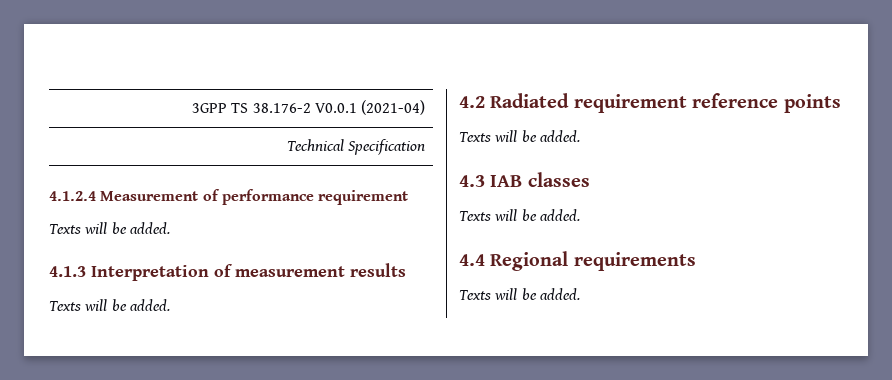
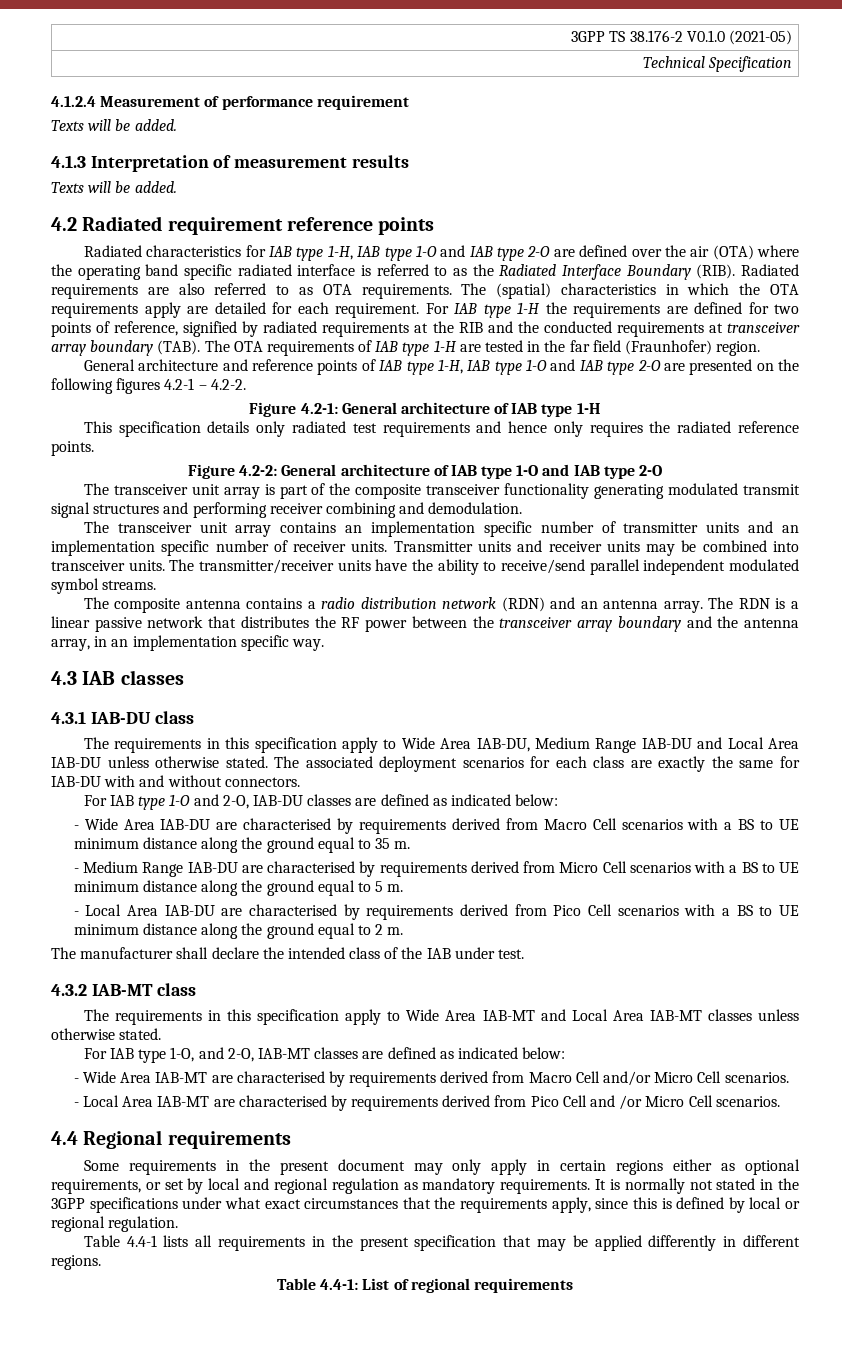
- 3GPP TS 38.176-2 V0.0.1 (2021-04)
+ 3GPP TS 38.176-2 V0.1.0 (2021-05)
  4.2 Radiated requirement reference points
- Texts will be added.
+ Radiated characteristics for IAB type 1-H, IAB type 1-O and IAB type 2-O are defined over the air (OTA) where the operating band specific radiated interface is referred to as the Radiated Interface Boundary (RIB). Radiated requirements are also referred to as OTA requirements. The (spatial) characteristics in which the OTA requirements apply are detailed for each requirement. For IAB type 1-H the requirements are defined for two points of reference, signified by radiated requirements at the RIB and the conducted requirements at transceiver array boundary (TAB). The OTA requirements of IAB type 1-H are tested in the far field (Fraunhofer) region.
+ General architecture and reference points of IAB type 1-H, IAB type 1-O and IAB type 2-O are presented on the following figures 4.2-1 – 4.2-2.
+ Figure 4.2-1: General architecture of IAB type 1-H
+ This specification details only radiated test requirements and hence only requires the radiated reference points.
+ Figure 4.2-2: General architecture of IAB type 1-O and IAB type 2-O
+ The transceiver unit array is part of the composite transceiver functionality generating modulated transmit signal structures and performing receiver combining and demodulation.
+ The transceiver unit array contains an implementation specific number of transmitter units and an implementation specific number of receiver units. Transmitter units and receiver units may be combined into transceiver units. The transmitter/receiver units have the ability to receive/send parallel independent modulated symbol streams.
+ The composite antenna contains a radio distribution network (RDN) and an antenna array. The RDN is a linear passive network that distributes the RF power between the transceiver array boundary and the antenna array, in an implementation specific way.
  4.3 IAB classes
- Texts will be added.
+ 4.3.1 IAB-DU class
+ The requirements in this specification apply to Wide Area IAB-DU, Medium Range IAB-DU and Local Area IAB-DU unless otherwise stated. The associated deployment scenarios for each class are exactly the same for IAB-DU with and without connectors.
+ For IAB type 1-O and 2-O, IAB-DU classes are defined as indicated below:
+ - Wide Area IAB-DU are characterised by requirements derived from Macro Cell scenarios with a BS to UE minimum distance along the ground equal to 35 m.
+ - Medium Range IAB-DU are characterised by requirements derived from Micro Cell scenarios with a BS to UE minimum distance along the ground equal to 5 m.
+ - Local Area IAB-DU are characterised by requirements derived from Pico Cell scenarios with a BS to UE minimum distance along the ground equal to 2 m.
+ The manufacturer shall declare the intended class of the IAB under test.
+ 4.3.2 IAB-MT class
+ The requirements in this specification apply to Wide Area IAB-MT and Local Area IAB-MT classes unless otherwise stated.
+ For IAB type 1-O, and 2-O, IAB-MT classes are defined as indicated below:
+ - Wide Area IAB-MT are characterised by requirements derived from Macro Cell and/or Micro Cell scenarios.
+ - Local Area IAB-MT are characterised by requirements derived from Pico Cell and /or Micro Cell scenarios.
  4.4 Regional requirements
- Texts will be added.
+ Some requirements in the present document may only apply in certain regions either as optional requirements, or set by local and regional regulation as mandatory requirements. It is normally not stated in the 3GPP specifications under what exact circumstances that the requirements apply, since this is defined by local or regional regulation.
+ Table 4.4-1 lists all requirements in the present specification that may be applied differently in different regions.
+ Table 4.4-1: List of regional requirements

